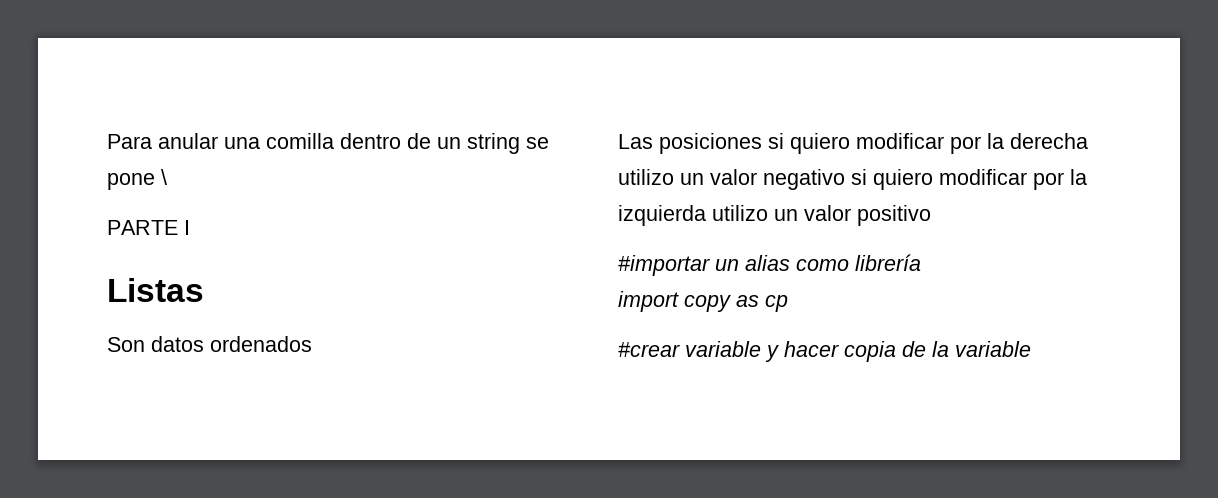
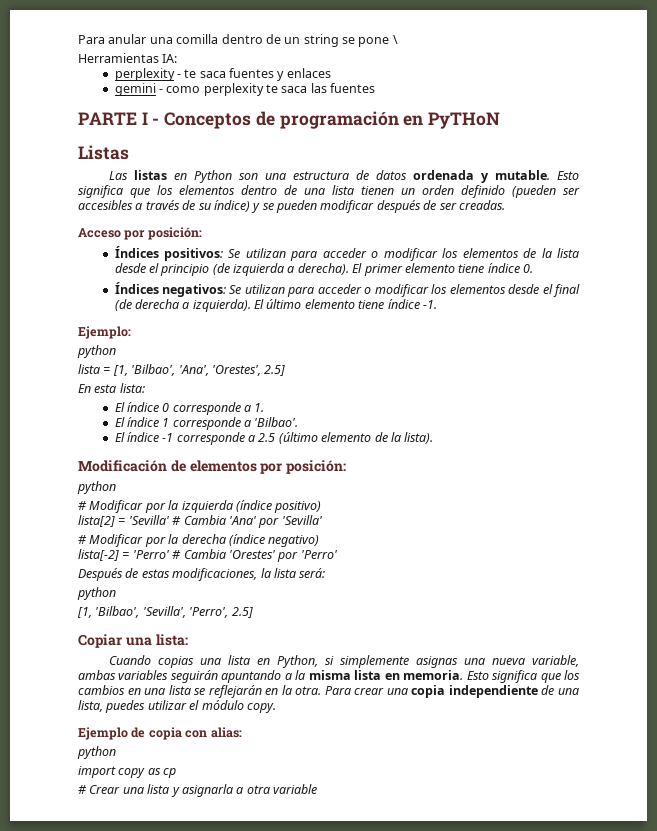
- PARTE I
+ Herramientas IA:
+ perplexity - te saca fuentes y enlaces
+ gemini - como perplexity te saca las fuentes
+ PARTE I - Conceptos de programación en PyTHoN
  Listas
- Son datos ordenados
- Las posiciones si quiero modificar por la derecha utilizo un valor negativo si quiero modificar por la izquierda utilizo un valor positivo
- #importar un alias como librería
+ Las listas en Python son una estructura de datos ordenada y mutable. Esto significa que los elementos dentro de una lista tienen un orden definido (pueden ser accesibles a través de su índice) y se pueden modificar después de ser creadas.
+ Acceso por posición:
+ Índices positivos: Se utilizan para acceder o modificar los elementos de la lista desde el principio (de izquierda a derecha). El primer elemento tiene índice 0.
+ Índices negativos: Se utilizan para acceder o modificar los elementos desde el final (de derecha a izquierda). El último elemento tiene índice -1.
+ Ejemplo:
+ python
+ lista = [1, 'Bilbao', 'Ana', 'Orestes', 2.5]
+ En esta lista:
+ El índice 0 corresponde a 1.
+ El índice 1 corresponde a 'Bilbao'.
+ El índice -1 corresponde a 2.5 (último elemento de la lista).
+ Modificación de elementos por posición:
+ python
+ # Modificar por la izquierda (índice positivo)
+ lista[2] = 'Sevilla' # Cambia 'Ana' por 'Sevilla'
+ # Modificar por la derecha (índice negativo)
+ lista[-2] = 'Perro' # Cambia 'Orestes' por 'Perro'
+ Después de estas modificaciones, la lista será:
+ python
+ [1, 'Bilbao', 'Sevilla', 'Perro', 2.5]
+ Copiar una lista:
+ Cuando copias una lista en Python, si simplemente asignas una nueva variable, ambas variables seguirán apuntando a la misma lista en memoria. Esto significa que los cambios en una lista se reflejarán en la otra. Para crear una copia independiente de una lista, puedes utilizar el módulo copy.
+ Ejemplo de copia con alias:
+ python
  import copy as cp
- #crear variable y hacer copia de la variable
+ # Crear una lista y asignarla a otra variable

